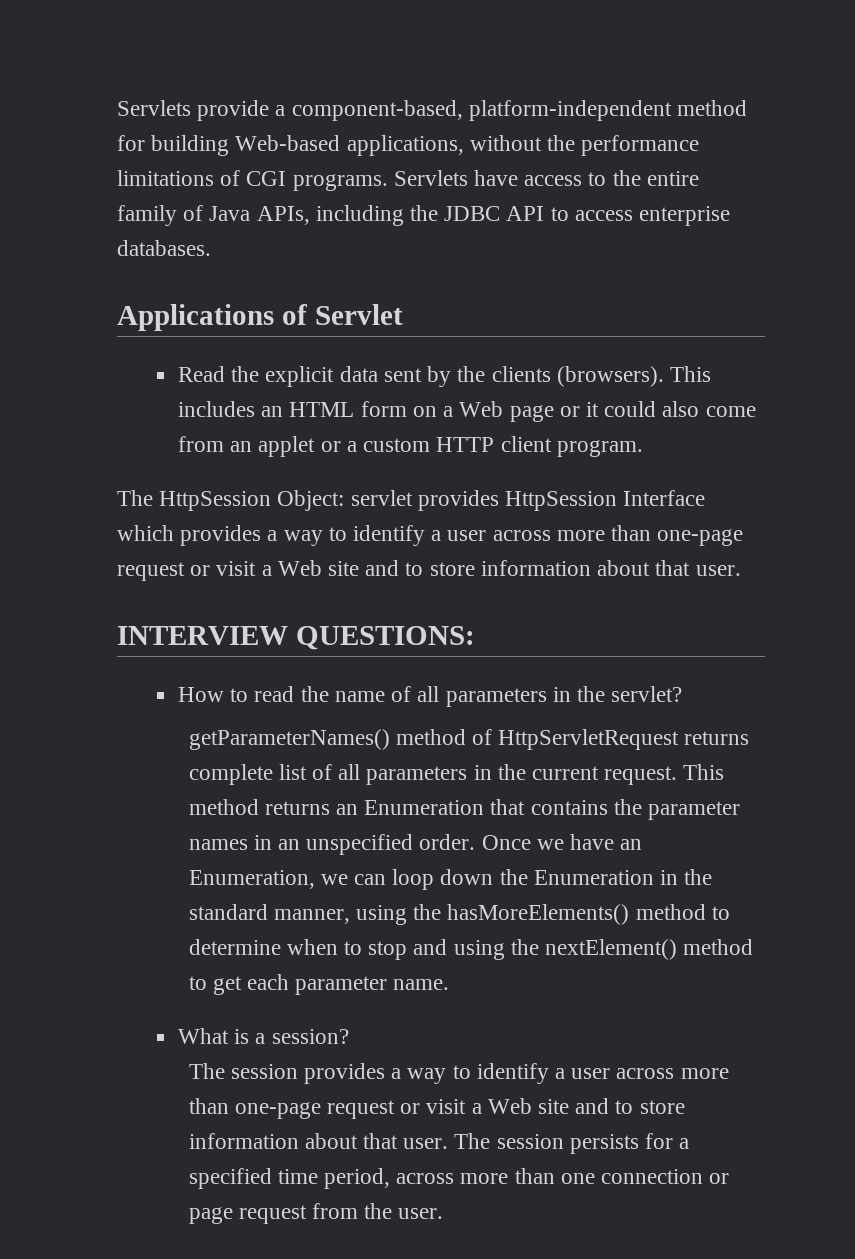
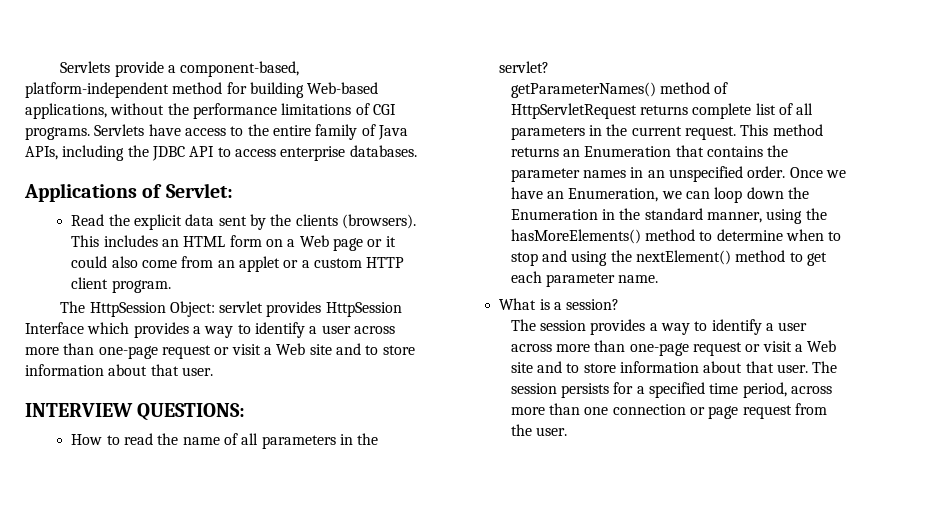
- Applications of Servlet
+ Applications of Servlet:

